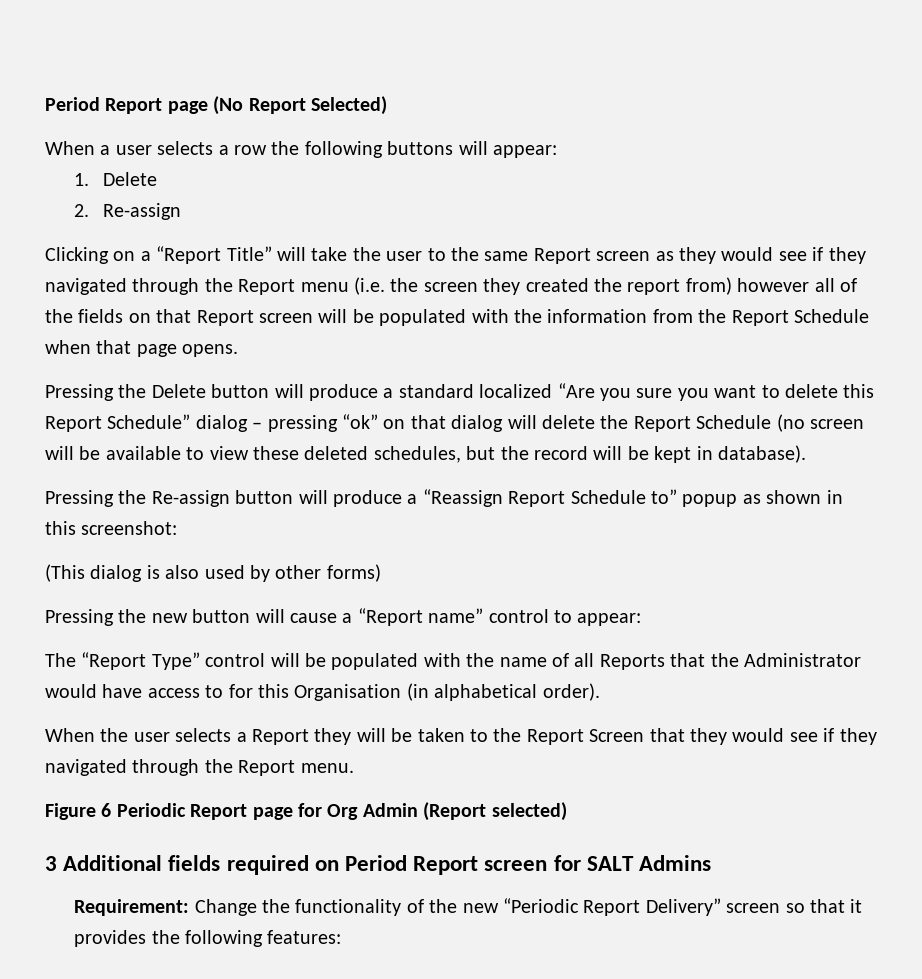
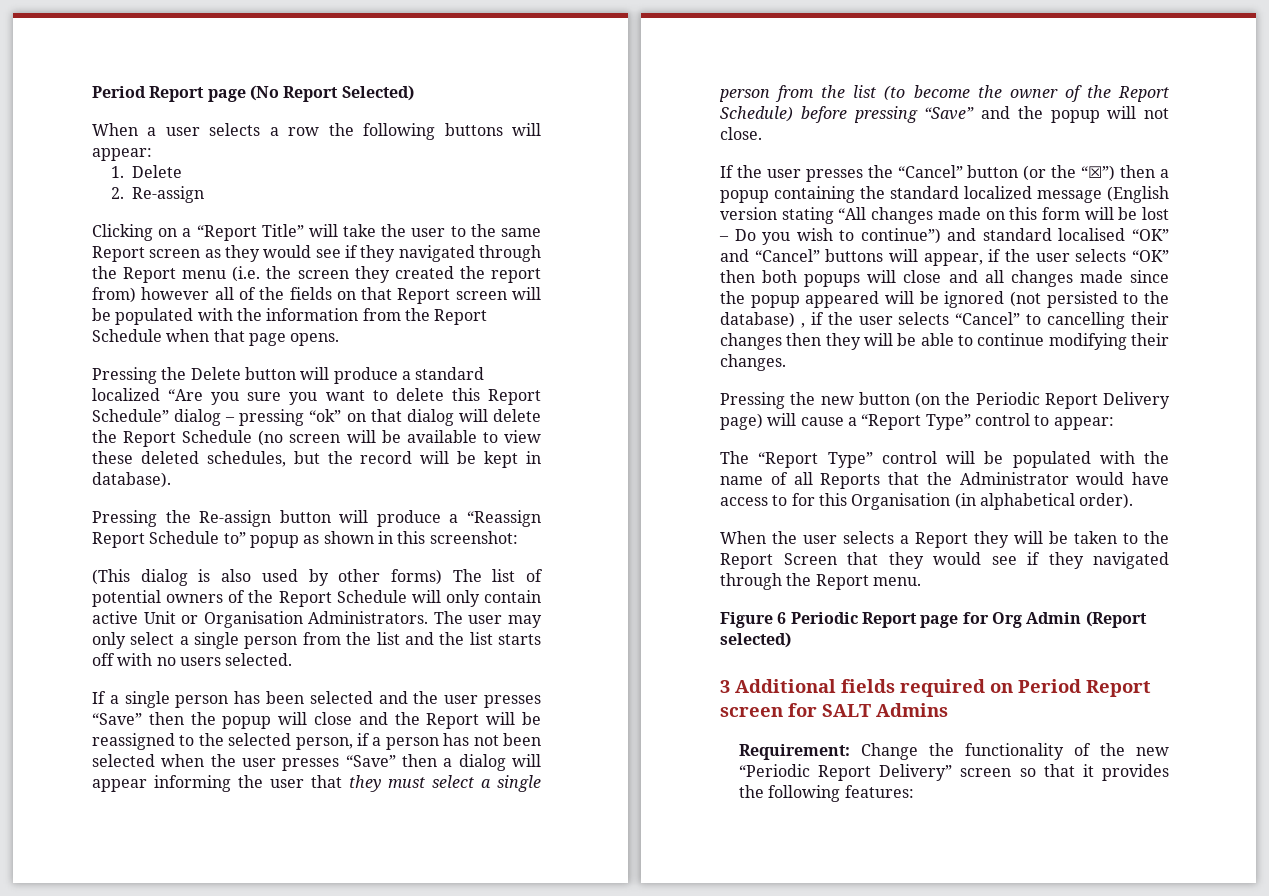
- (This dialog is also used by other forms)
- Pressing the new button will cause a “Report name” control to appear:
+ (This dialog is also used by other forms) The list of potential owners of the Report Schedule will only contain active Unit or Organisation Administrators. The user may only select a single person from the list and the list starts off with no users selected.
+ If a single person has been selected and the user presses “Save” then the popup will close and the Report will be reassigned to the selected person, if a person has not been selected when the user presses “Save” then a dialog will appear informing the user that they must select a single person from the list (to become the owner of the Report Schedule) before pressing “Save” and the popup will not close.
+ If the user presses the “Cancel” button (or the “☒”) then a popup containing the standard localized message (English version stating “All changes made on this form will be lost – Do you wish to continue”) and standard localised “OK” and “Cancel” buttons will appear, if the user selects “OK” then both popups will close and all changes made since the popup appeared will be ignored (not persisted to the database) , if the user selects “Cancel” to cancelling their changes then they will be able to continue modifying their changes.
+ Pressing the new button (on the Periodic Report Delivery page) will cause a “Report Type” control to appear:

